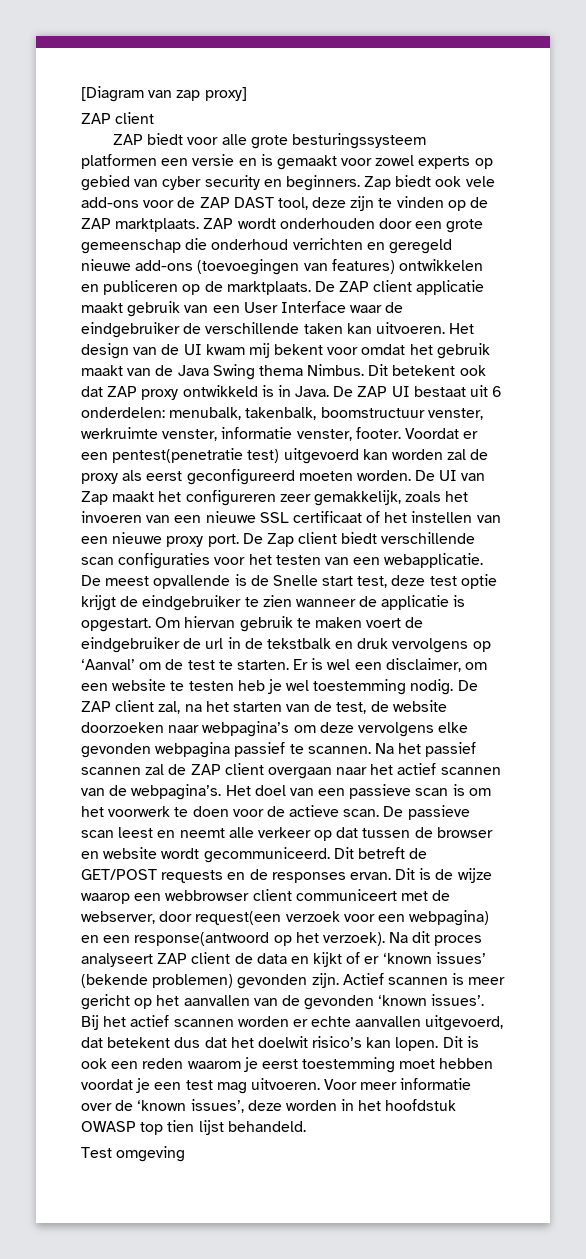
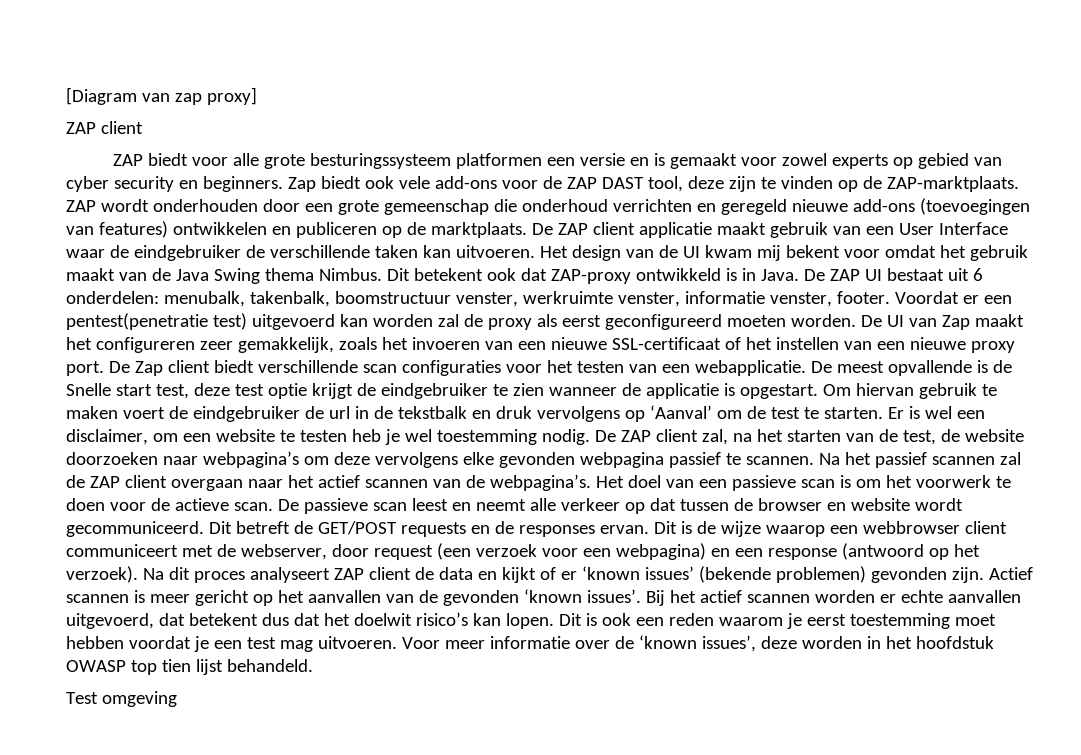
- Zap biedt ook vele add-ons voor de ZAP DAST tool, deze zijn te vinden op de ZAP marktplaats.
+ Zap biedt ook vele add-ons voor de ZAP DAST tool, deze zijn te vinden op de ZAP-marktplaats.
- Dit betekent ook dat ZAP proxy ontwikkeld is in Java.
+ Dit betekent ook dat ZAP-proxy ontwikkeld is in Java.
- De UI van Zap maakt het configureren zeer gemakkelijk, zoals het invoeren van een nieuwe SSL certificaat of het instellen van een nieuwe proxy port.
+ De UI van Zap maakt het configureren zeer gemakkelijk, zoals het invoeren van een nieuwe SSL-certificaat of het instellen van een nieuwe proxy port.
- Dit is de wijze waarop een webbrowser client communiceert met de webserver, door request(een verzoek voor een webpagina) en een response(antwoord op het verzoek).
+ Dit is de wijze waarop een webbrowser client communiceert met de webserver, door request (een verzoek voor een webpagina) en een response (antwoord op het verzoek).

